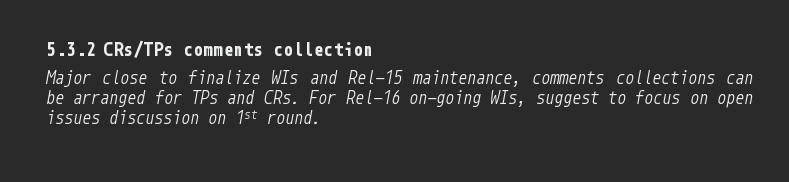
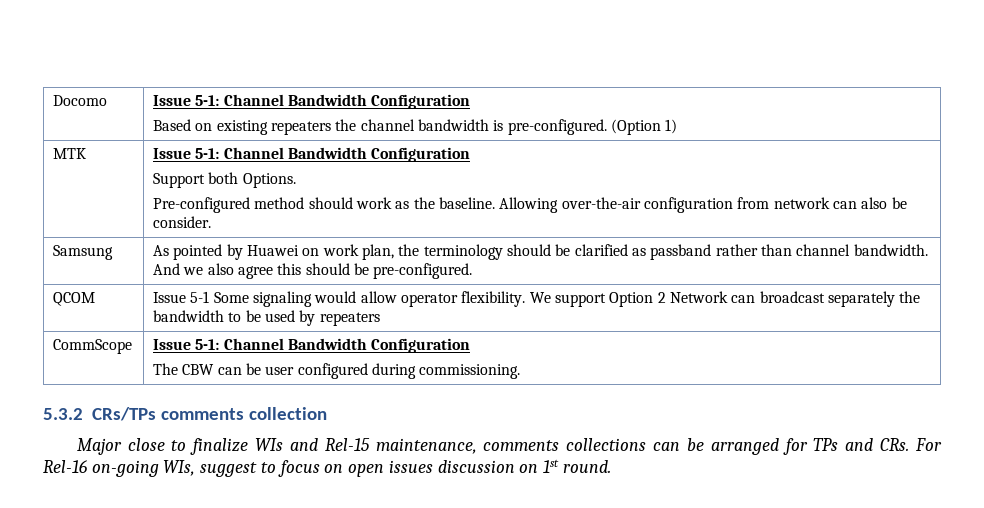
+ Docomo | Issue 5-1: Channel Bandwidth Configuration
+ Based on existing repeaters the channel bandwidth is pre-configured. (Option 1)
+ MTK | Issue 5-1: Channel Bandwidth Configuration
+ Support both Options.
+ Pre-configured method should work as the baseline. Allowing over-the-air configuration from network can also be consider.
+ Samsung | As pointed by Huawei on work plan, the terminology should be clarified as passband rather than channel bandwidth. And we also agree this should be pre-configured.
+ QCOM | Issue 5-1 Some signaling would allow operator flexibility. We support Option 2 Network can broadcast separately the bandwidth to be used by repeaters
+ CommScope | Issue 5-1: Channel Bandwidth Configuration
+ The CBW can be user configured during commissioning.

